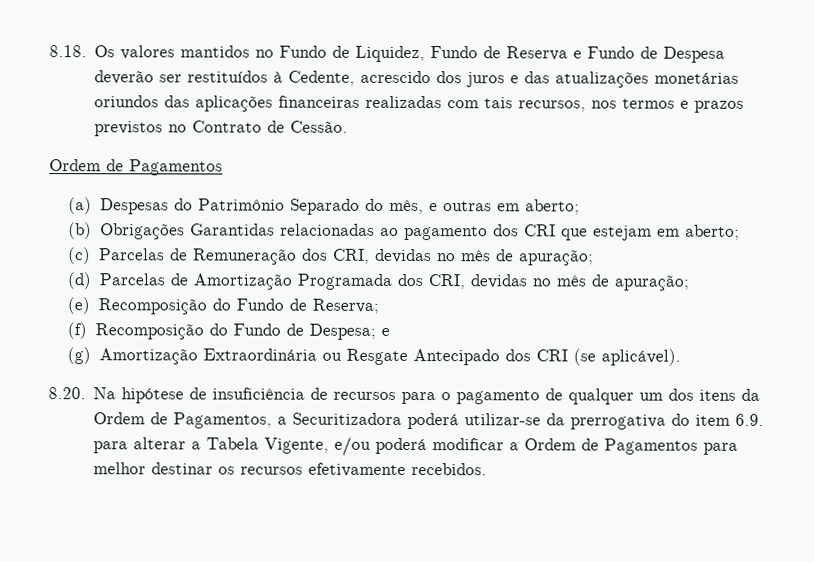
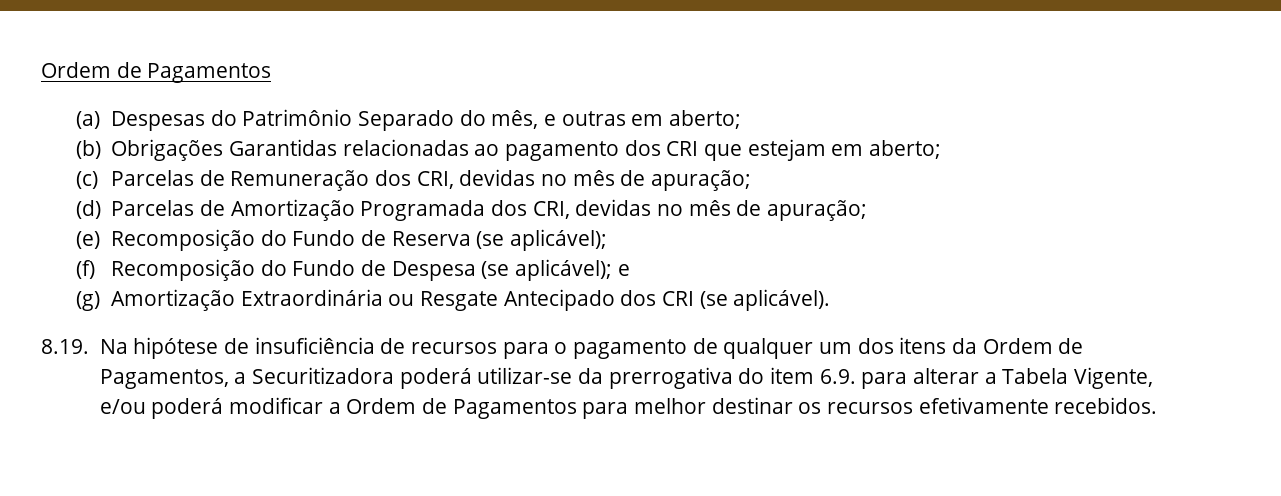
- 8.18. Os valores mantidos no Fundo de Liquidez, Fundo de Reserva e Fundo de Despesa deverão ser restituídos à Cedente, acrescido dos juros e das atualizações monetárias oriundos das aplicações financeiras realizadas com tais recursos, nos termos e prazos previstos no Contrato de Cessão.
- (e) Recomposição do Fundo de Reserva;
+ (e) Recomposição do Fundo de Reserva (se aplicável);
- (f) Recomposição do Fundo de Despesa; e
+ (f) Recomposição do Fundo de Despesa (se aplicável); e
- 8.20. Na hipótese de insuficiência de recursos para o pagamento de qualquer um dos itens da Ordem de Pagamentos, a Securitizadora poderá utilizar-se da prerrogativa do item 6.9. para alterar a Tabela Vigente, e/ou poderá modificar a Ordem de Pagamentos para melhor destinar os recursos efetivamente recebidos.
+ 8.19. Na hipótese de insuficiência de recursos para o pagamento de qualquer um dos itens da Ordem de Pagamentos, a Securitizadora poderá utilizar-se da prerrogativa do item 6.9. para alterar a Tabela Vigente, e/ou poderá modificar a Ordem de Pagamentos para melhor destinar os recursos efetivamente recebidos.

